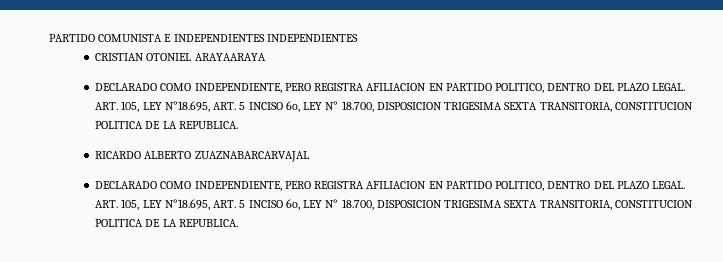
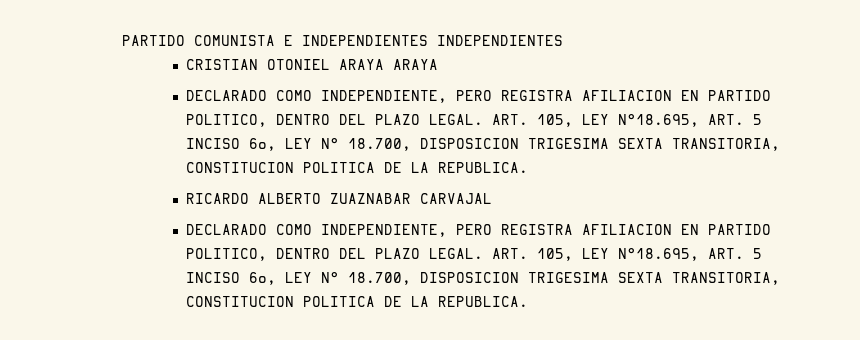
- CRISTIAN OTONIEL ARAYAARAYA
+ CRISTIAN OTONIEL ARAYA ARAYA
- RICARDO ALBERTO ZUAZNABARCARVAJAL
+ RICARDO ALBERTO ZUAZNABAR CARVAJAL

